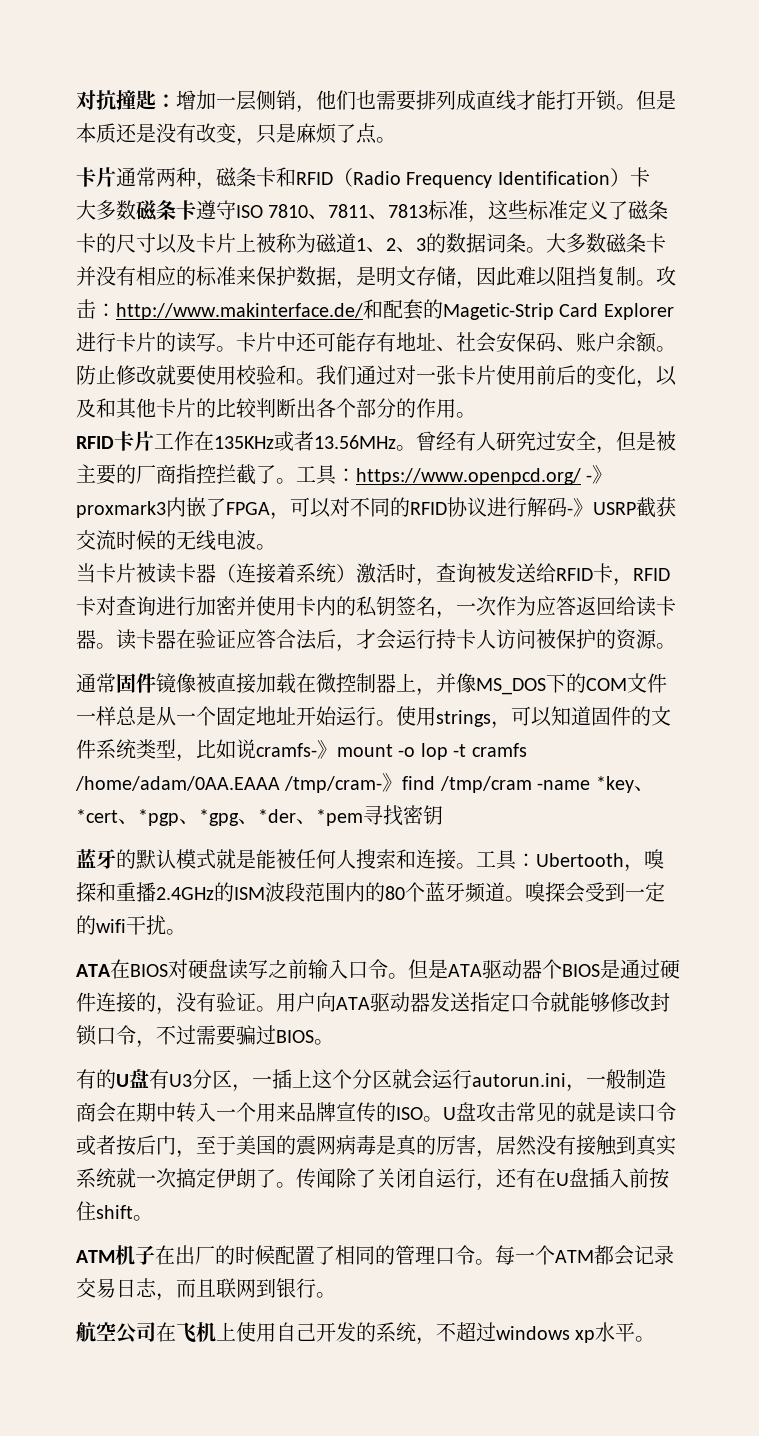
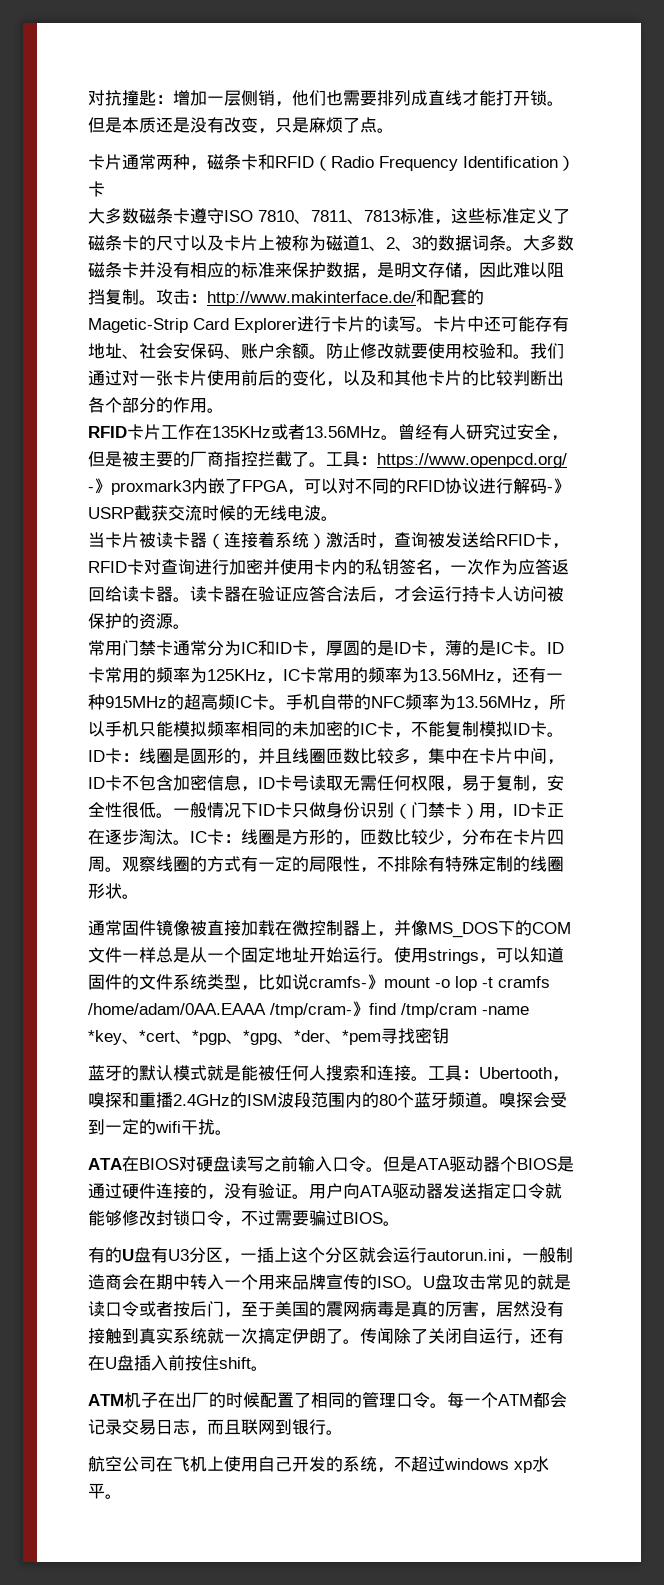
+ 常用门禁卡通常分为IC和ID卡，厚圆的是ID卡，薄的是IC卡。ID卡常用的频率为125KHz，IC卡常用的频率为13.56MHz，还有一种915MHz的超高频IC卡。手机自带的NFC频率为13.56MHz，所以手机只能模拟频率相同的未加密的IC卡，不能复制模拟ID卡。ID卡：线圈是圆形的，并且线圈匝数比较多，集中在卡片中间，ID卡不包含加密信息，ID卡号读取无需任何权限，易于复制，安全性很低。一般情况下ID卡只做身份识别（门禁卡）用，ID卡正在逐步淘汰。IC卡：线圈是方形的，匝数比较少，分布在卡片四周。观察线圈的方式有一定的局限性，不排除有特殊定制的线圈形状。

